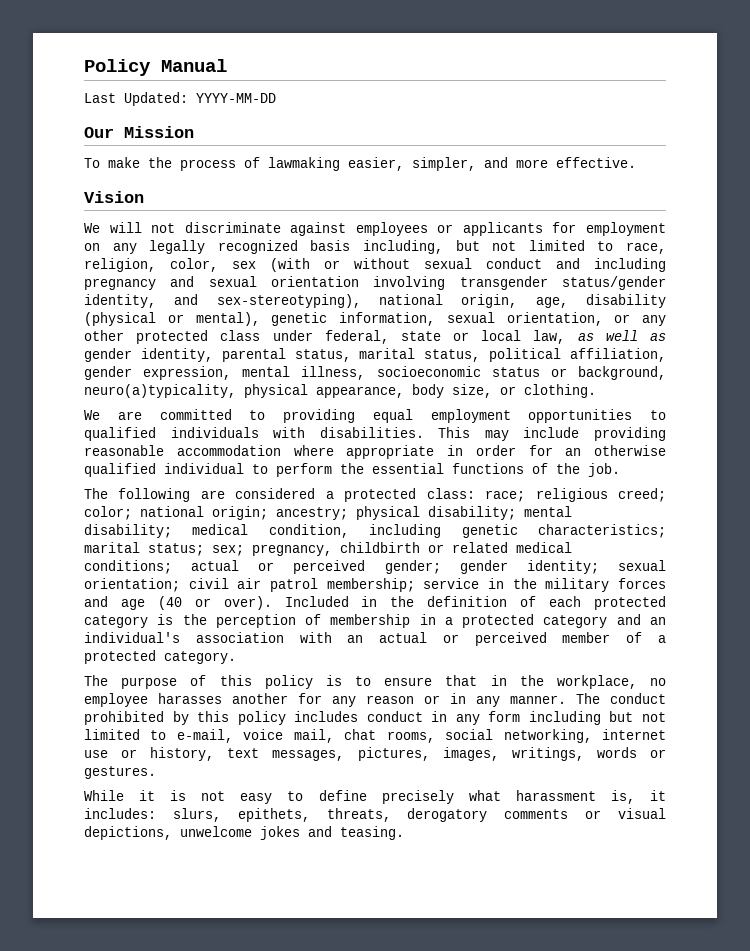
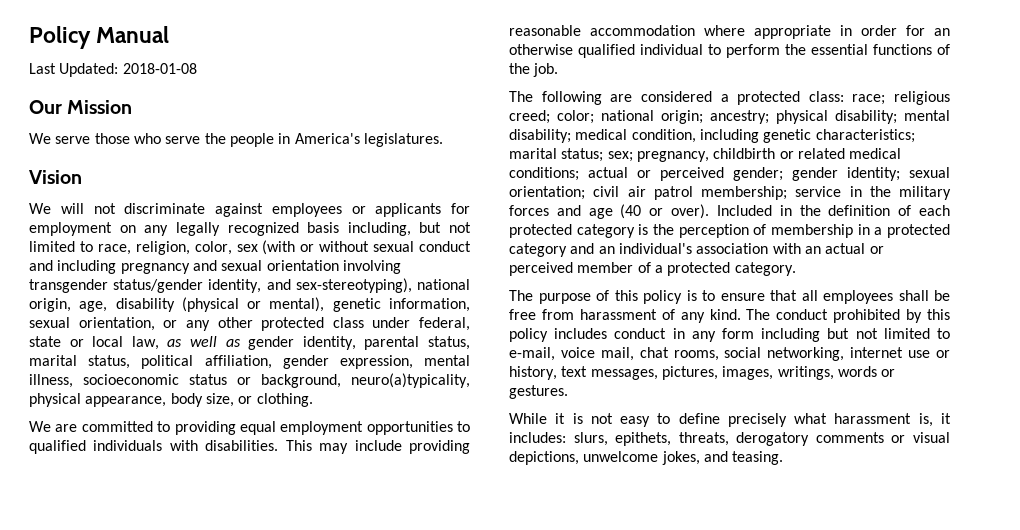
- Last Updated: YYYY-MM-DD
+ Last Updated: 2018-01-08
- To make the process of lawmaking easier, simpler, and more effective.
+ We serve those who serve the people in America's legislatures.
- The purpose of this policy is to ensure that in the workplace, no employee harasses another for any reason or in any manner.
+ The purpose of this policy is to ensure that all employees shall be free from harassment of any kind.
- While it is not easy to define precisely what harassment is, it includes: slurs, epithets, threats, derogatory comments or visual depictions, unwelcome jokes and teasing.
+ While it is not easy to define precisely what harassment is, it includes: slurs, epithets, threats, derogatory comments or visual depictions, unwelcome jokes, and teasing.

